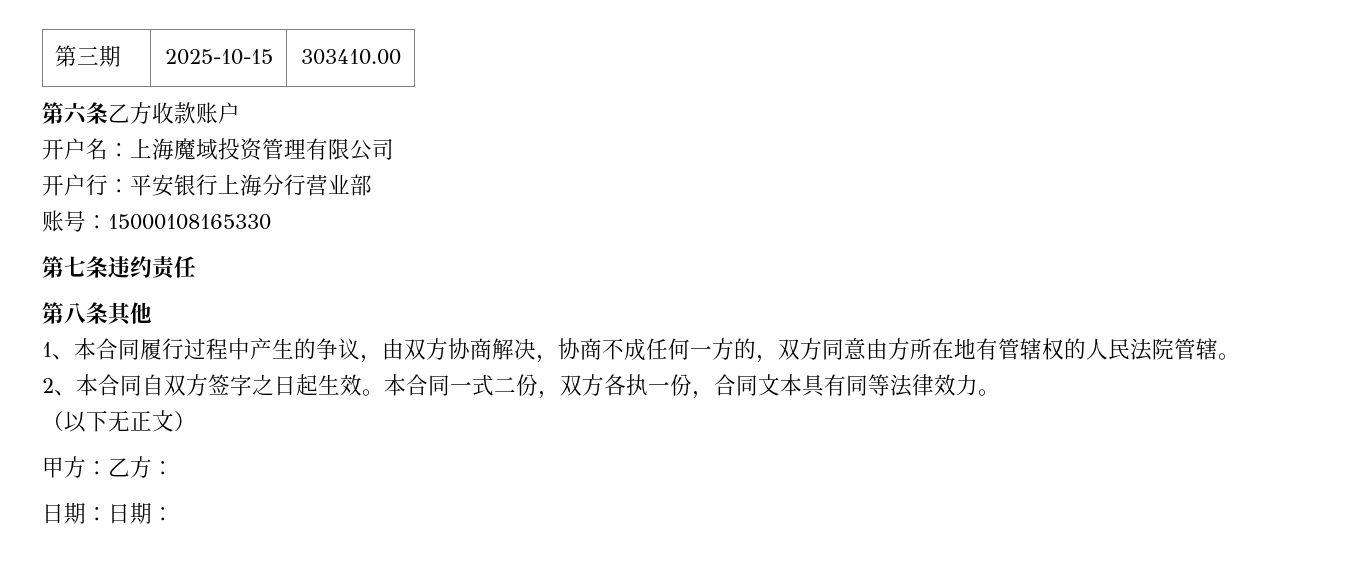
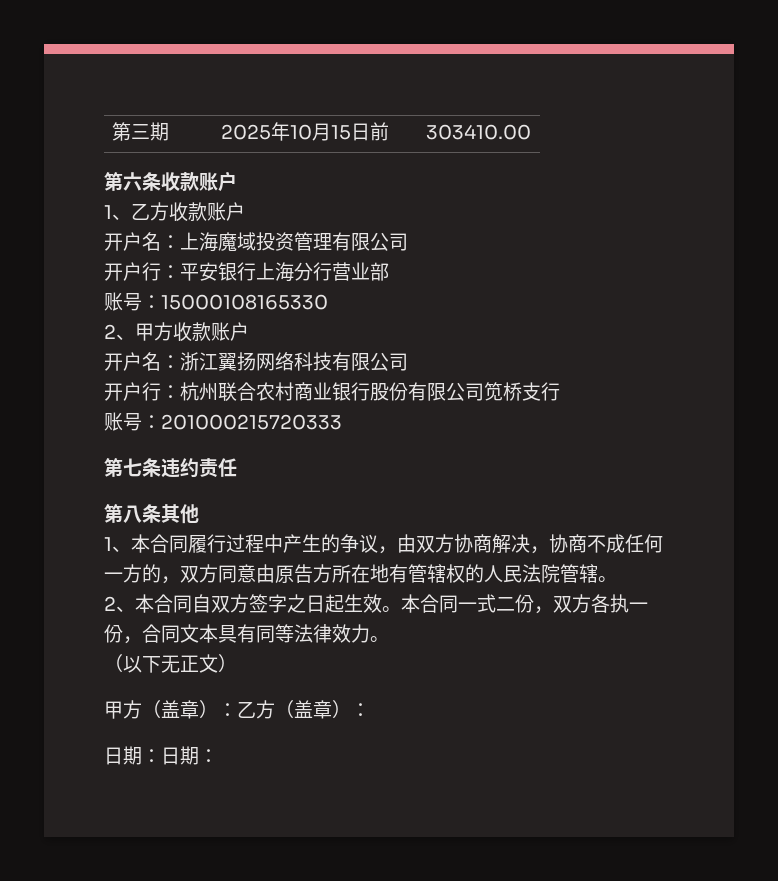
- 第三期 | 2025-10-15 | 303410.00
+ 第三期 | 2025年10月15日前 | 303410.00
- 第六条乙方收款账户
+ 第六条收款账户
+ 1、乙方收款账户
+ 2、甲方收款账户
+ 开户名：浙江翼扬网络科技有限公司
+ 开户行：杭州联合农村商业银行股份有限公司笕桥支行
+ 账号：201000215720333
- 1、本合同履行过程中产生的争议，由双方协商解决，协商不成任何一方的，双方同意由方所在地有管辖权的人民法院管辖。
+ 1、本合同履行过程中产生的争议，由双方协商解决，协商不成任何一方的，双方同意由原告方所在地有管辖权的人民法院管辖。
- 甲方：乙方：
+ 甲方（盖章）：乙方（盖章）：

